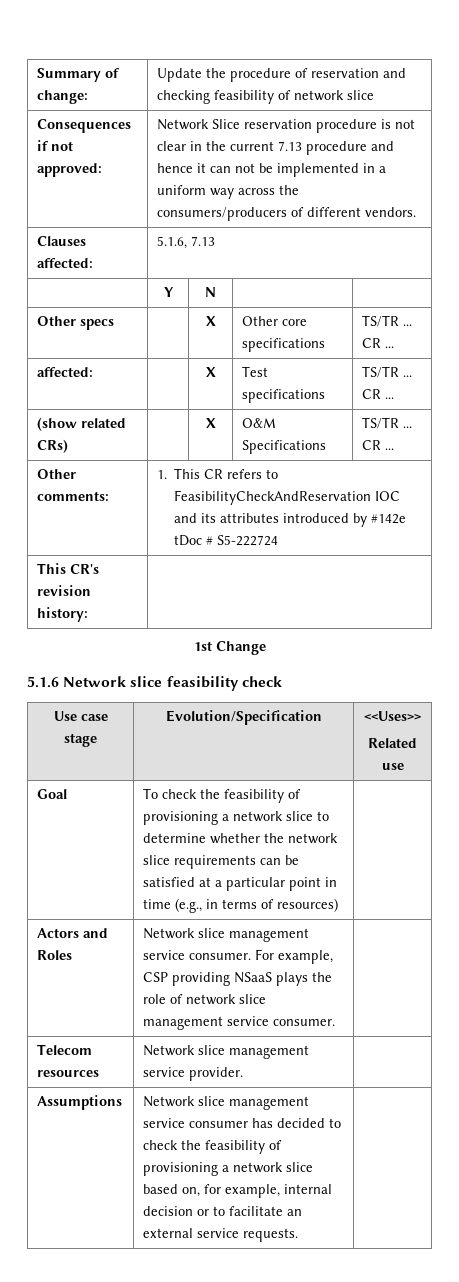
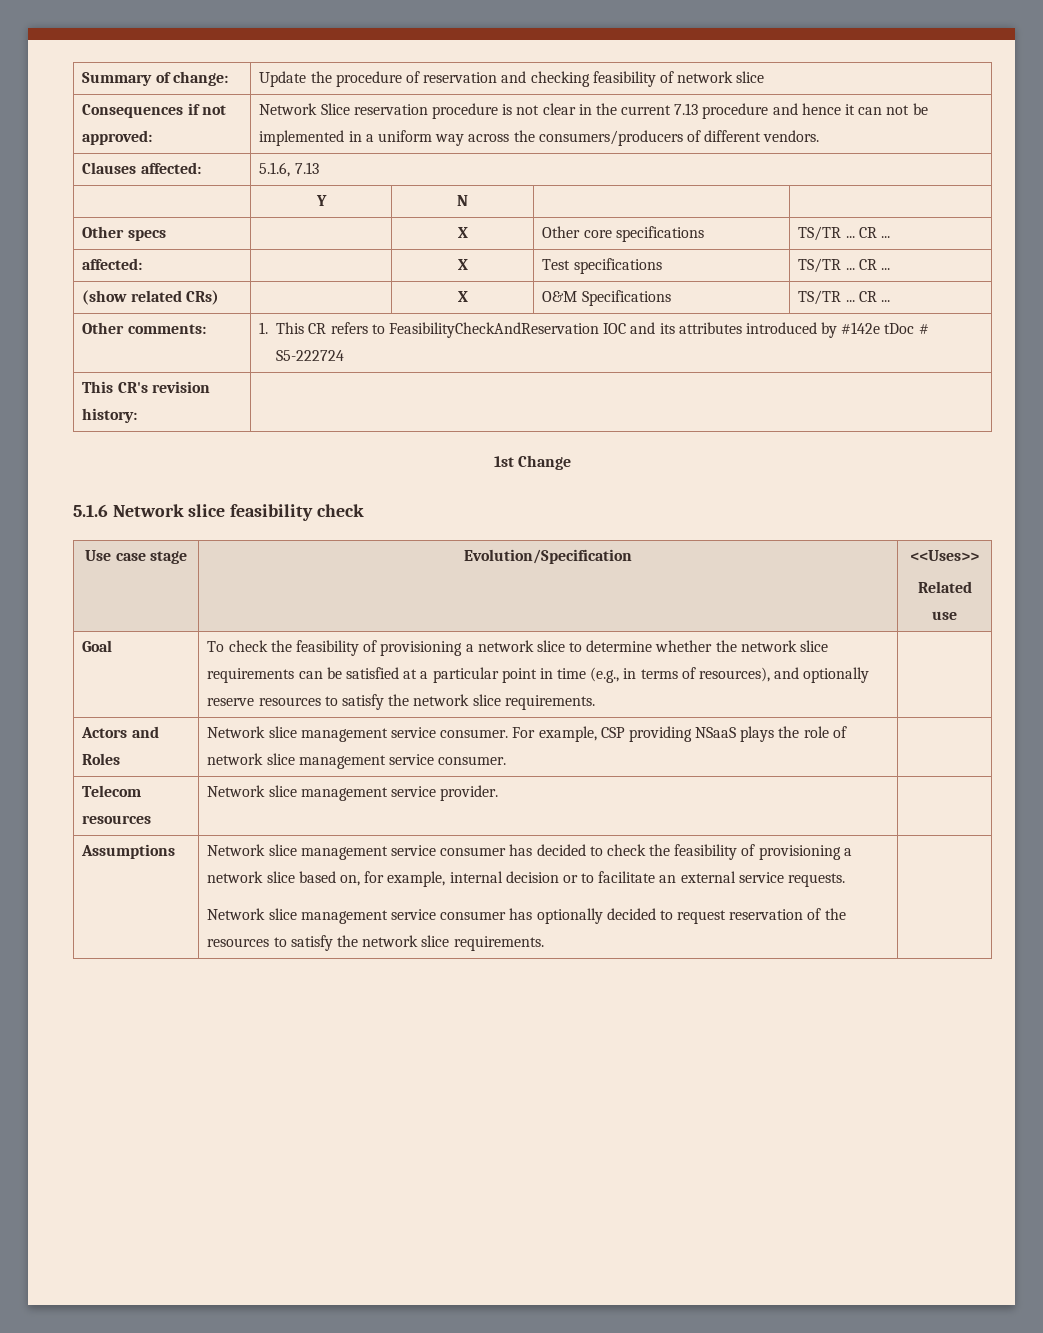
- To check the feasibility of provisioning a network slice to determine whether the network slice requirements can be satisfied at a particular point in time (e.g., in terms of resources)
+ To check the feasibility of provisioning a network slice to determine whether the network slice requirements can be satisfied at a particular point in time (e.g., in terms of resources), and optionally reserve resources to satisfy the network slice requirements.
+ Network slice management service consumer has optionally decided to request reservation of the resources to satisfy the network slice requirements.

